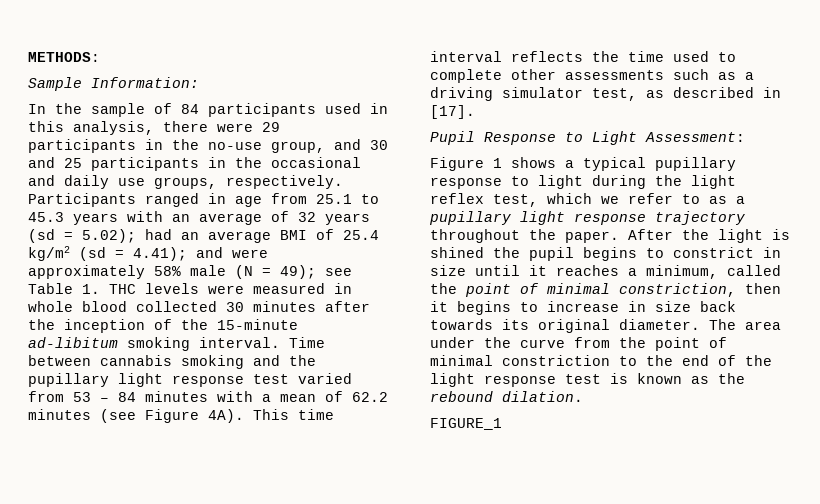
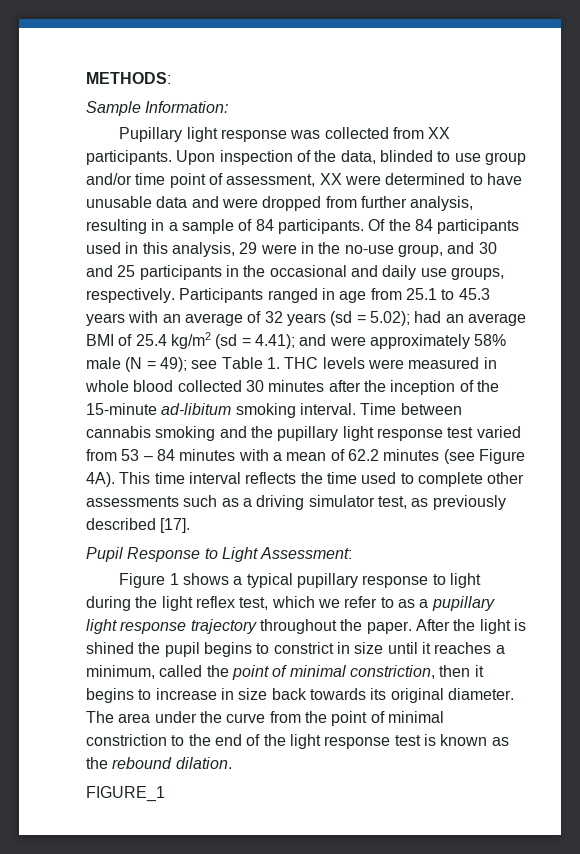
- In the sample of 84 participants used in this analysis, there were 29 participants in the no-use group, and 30 and 25 participants in the occasional and daily use groups, respectively.
+ Pupillary light response was collected from XX participants. Upon inspection of the data, blinded to use group and/or time point of assessment, XX were determined to have unusable data and were dropped from further analysis, resulting in a sample of 84 participants. Of the 84 participants used in this analysis, 29 were in the no-use group, and 30 and 25 participants in the occasional and daily use groups, respectively.
- This time interval reflects the time used to complete other assessments such as a driving simulator test, as described in [17].
+ This time interval reflects the time used to complete other assessments such as a driving simulator test, as previously described [17].

